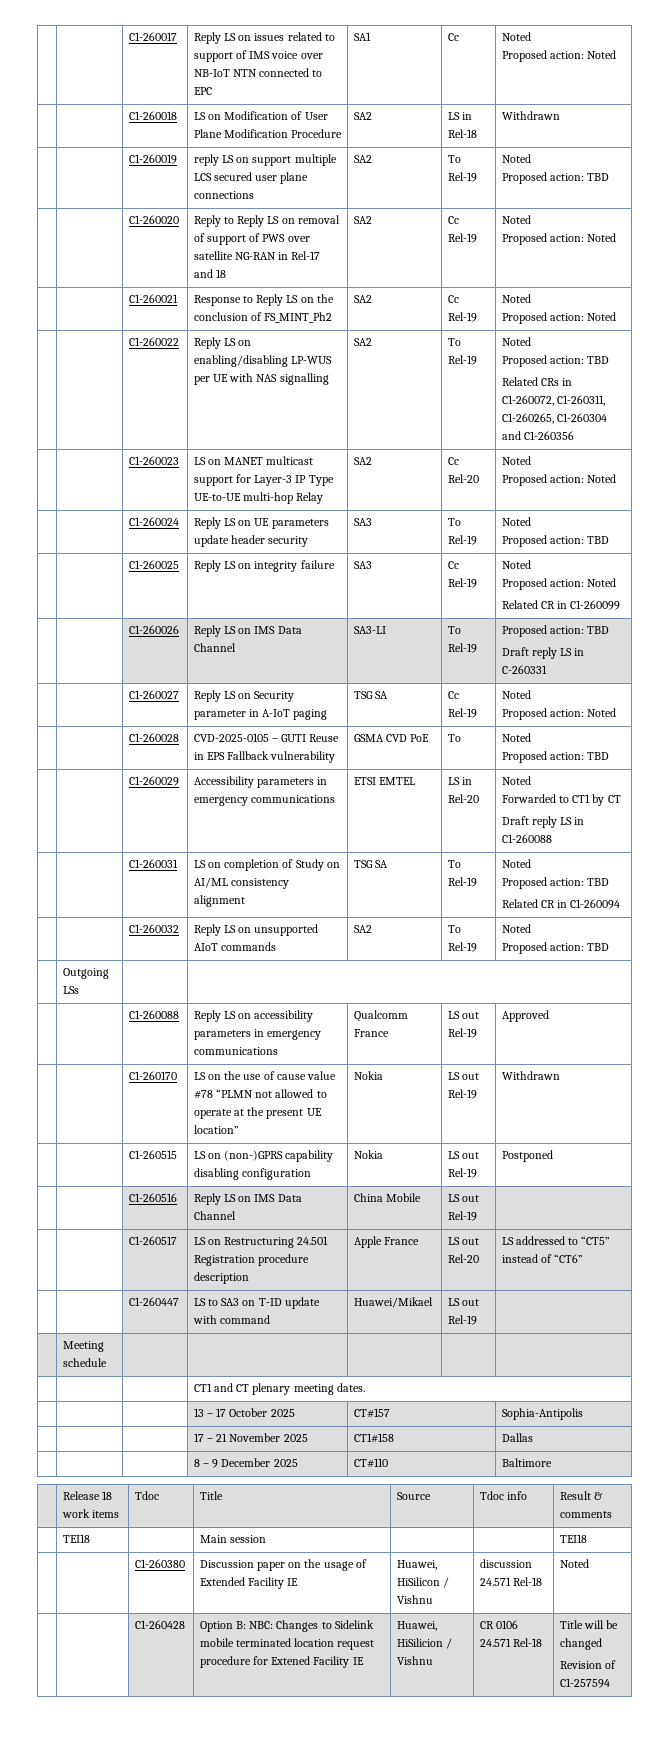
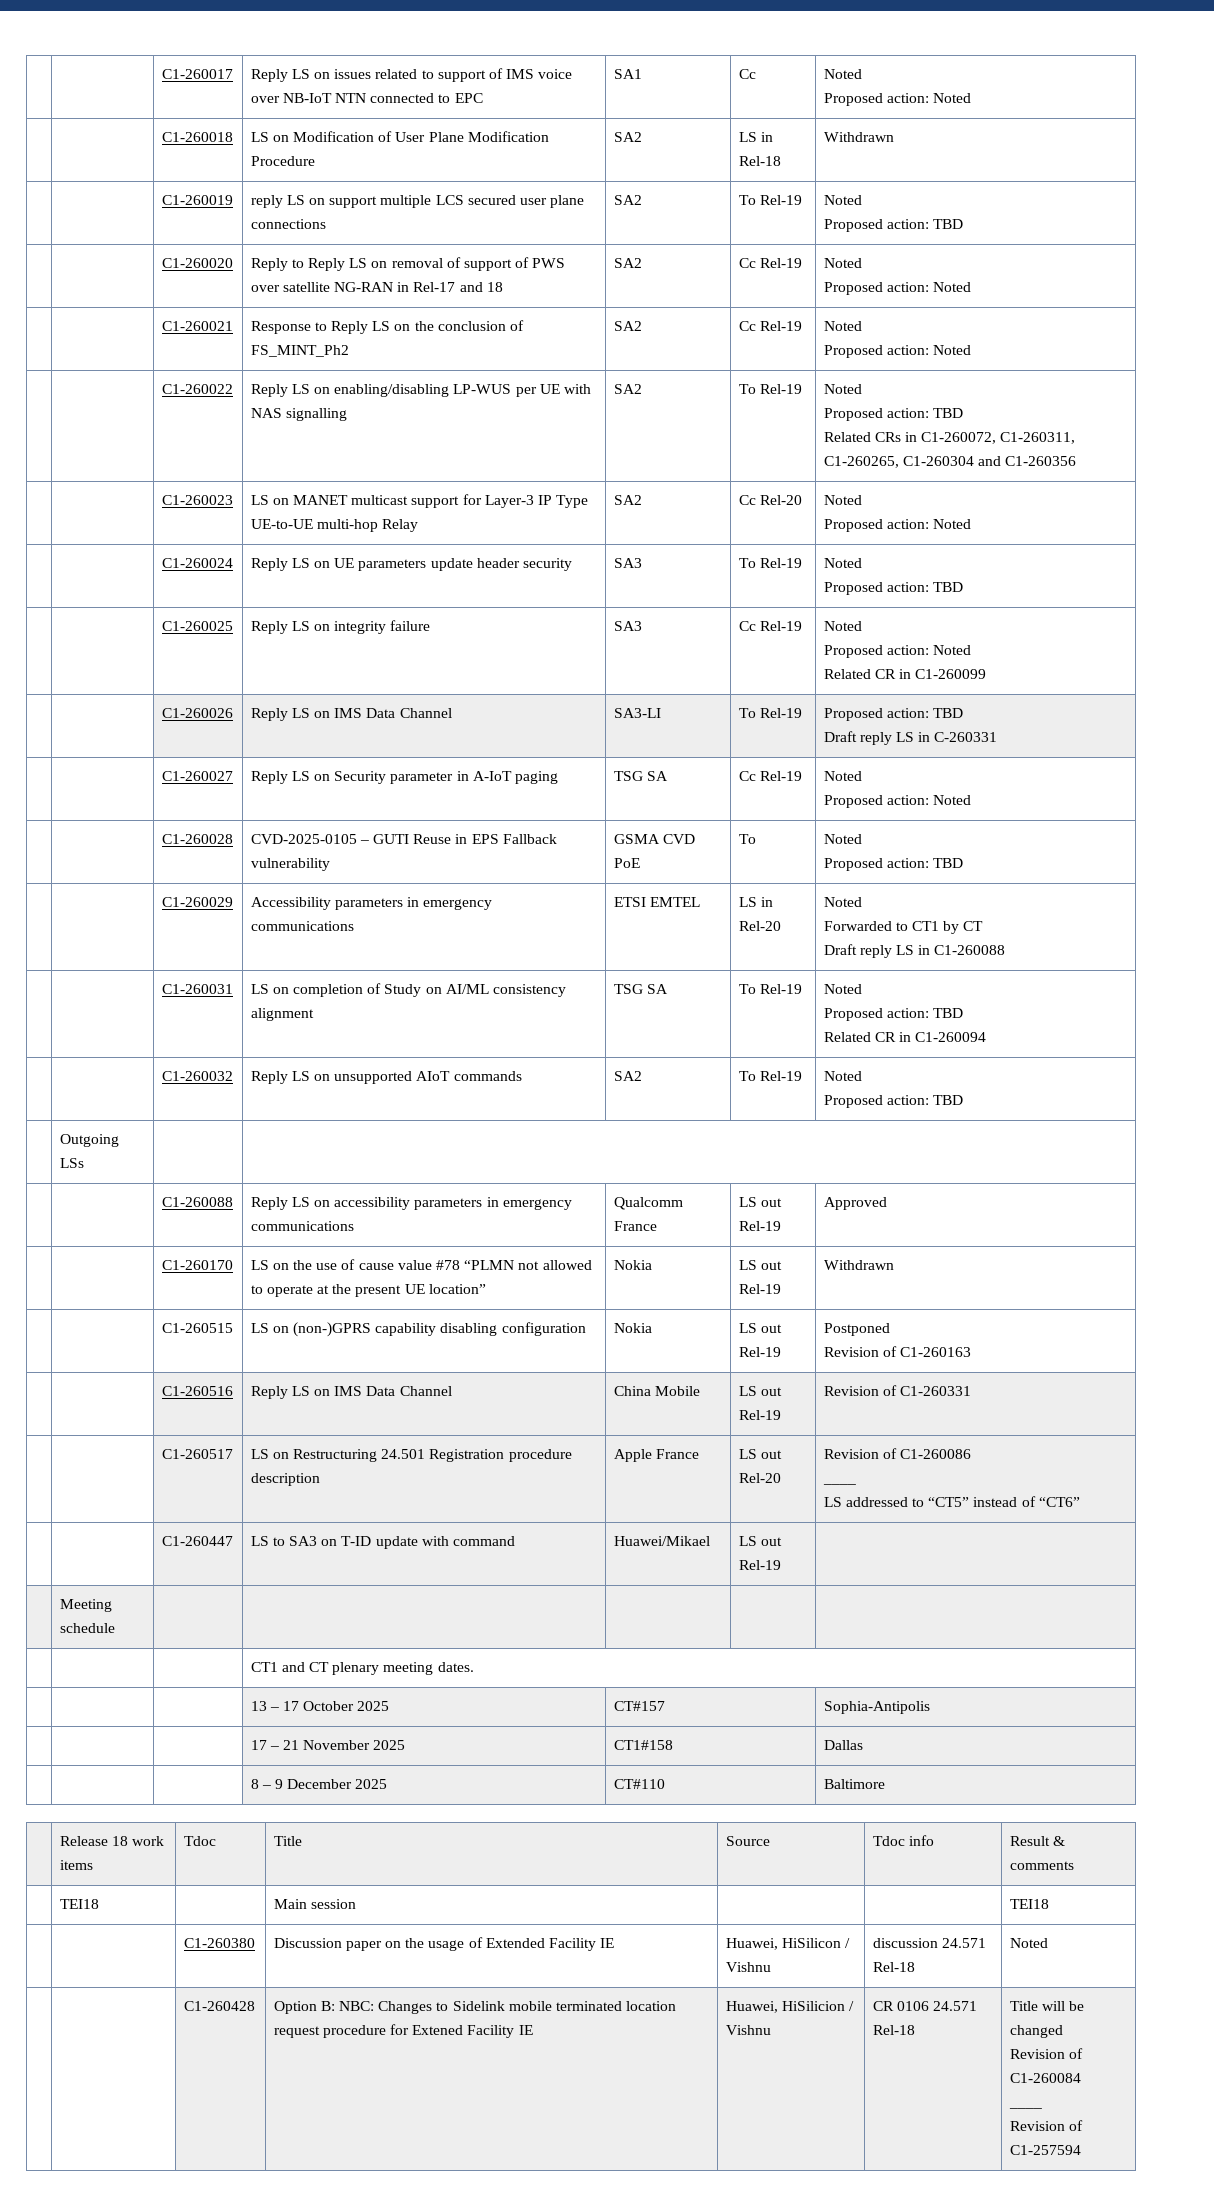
  | | C1-260515 | LS on (non-)GPRS capability disabling configuration | Nokia | LS out Rel-19 | Postponed
+ Revision of C1-260163
- | | C1-260516 | Reply LS on IMS Data Channel | China Mobile | LS out Rel-19 |
+ | | C1-260516 | Reply LS on IMS Data Channel | China Mobile | LS out Rel-19 | Revision of C1-260331
- | | C1-260517 | LS on Restructuring 24.501 Registration procedure description | Apple France | LS out Rel-20 | LS addressed to “CT5” instead of “CT6”
+ | | C1-260517 | LS on Restructuring 24.501 Registration procedure description | Apple France | LS out Rel-20 | Revision of C1-260086
+ ____
+ LS addressed to “CT5” instead of “CT6”
  | | C1-260428 | Option B: NBC: Changes to Sidelink mobile terminated location request procedure for Extened Facility IE | Huawei, HiSilicion / Vishnu | CR 0106 24.571 Rel-18 | Title will be changed
+ Revision of C1-260084
+ ____

